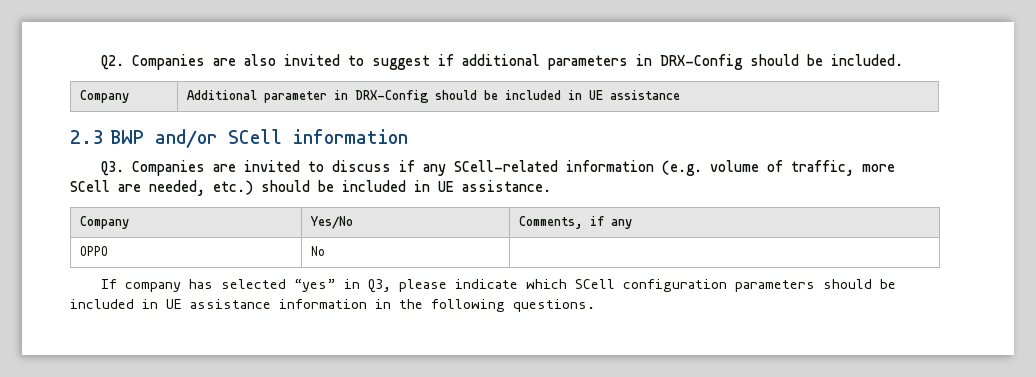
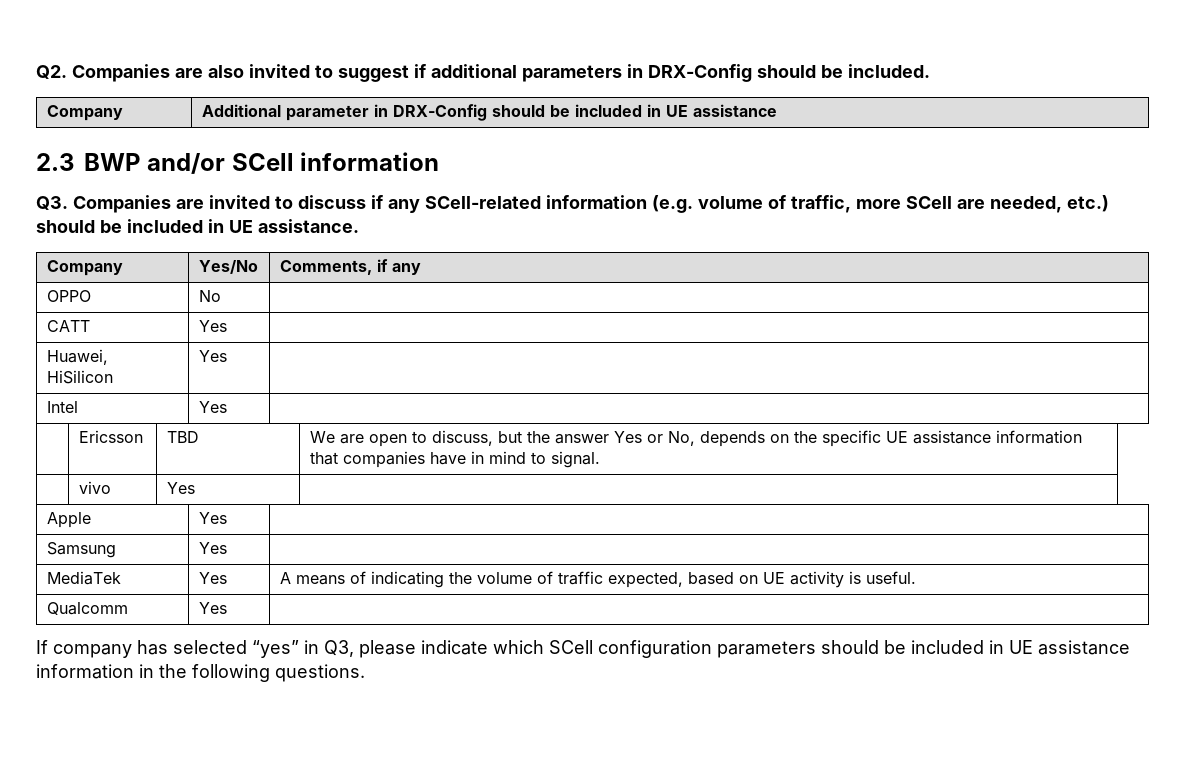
+ CATT | Yes |
+ Huawei, HiSilicon | Yes |
+ Intel | Yes |
+ | Ericsson | TBD | We are open to discuss, but the answer Yes or No, depends on the specific UE assistance information that companies have in mind to signal.
+ | vivo | Yes |
+ Apple | Yes |
+ Samsung | Yes |
+ MediaTek | Yes | A means of indicating the volume of traffic expected, based on UE activity is useful.
+ Qualcomm | Yes |

